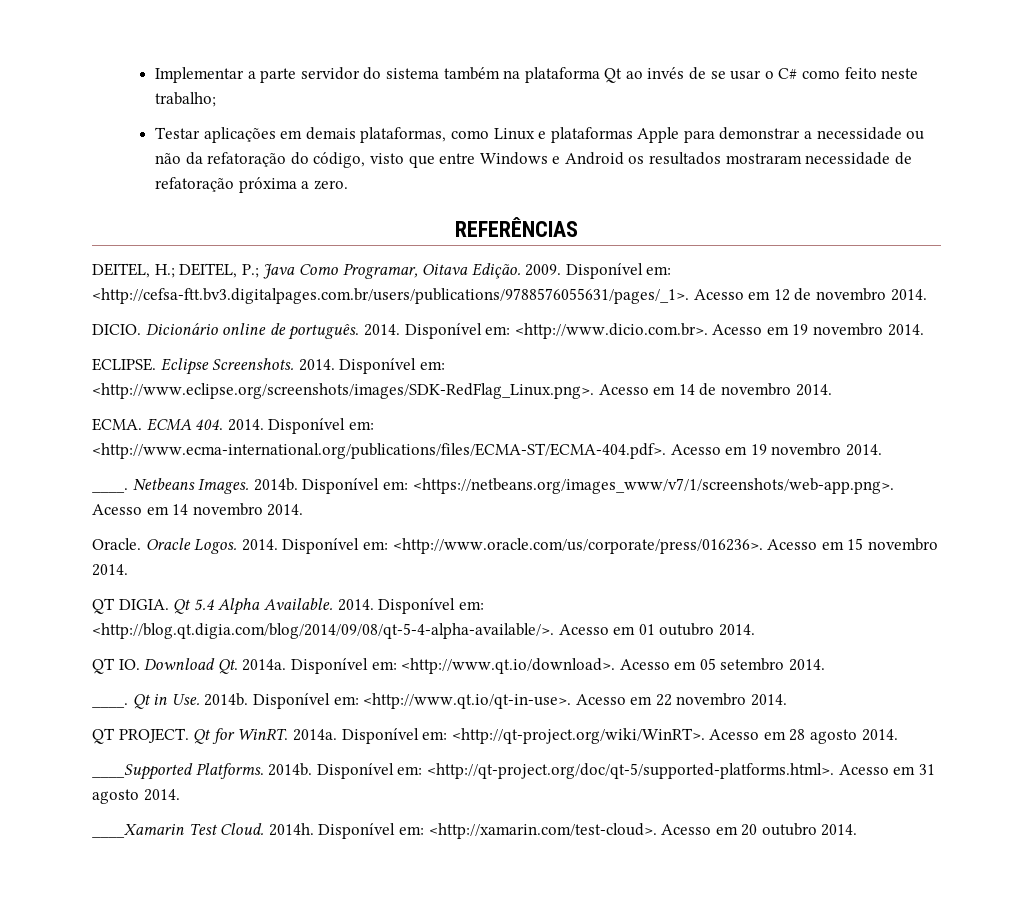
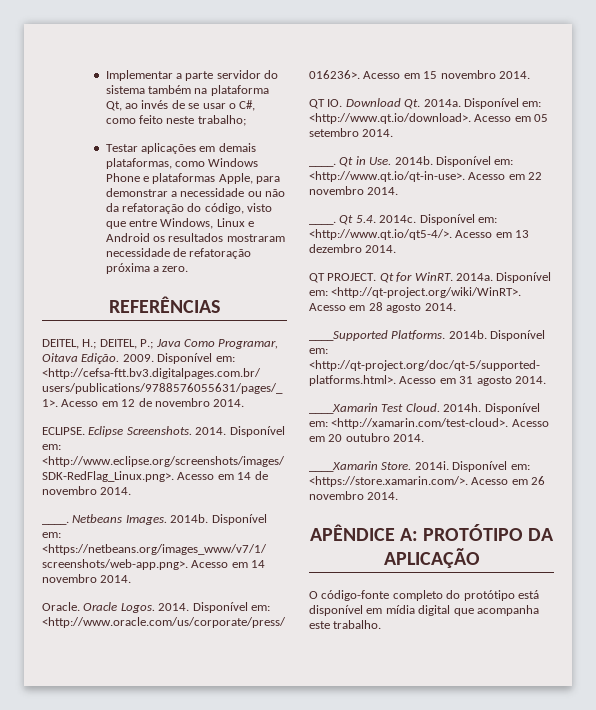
- Implementar a parte servidor do sistema também na plataforma Qt ao invés de se usar o C# como feito neste trabalho;
+ Implementar a parte servidor do sistema também na plataforma Qt, ao invés de se usar o C#, como feito neste trabalho;
- Testar aplicações em demais plataformas, como Linux e plataformas Apple para demonstrar a necessidade ou não da refatoração do código, visto que entre Windows e Android os resultados mostraram necessidade de refatoração próxima a zero.
+ Testar aplicações em demais plataformas, como Windows Phone e plataformas Apple, para demonstrar a necessidade ou não da refatoração do código, visto que entre Windows, Linux e Android os resultados mostraram necessidade de refatoração próxima a zero.
- DICIO. Dicionário online de português. 2014. Disponível em: <http://www.dicio.com.br>. Acesso em 19 novembro 2014.
- ECMA. ECMA 404. 2014. Disponível em: <http://www.ecma-international.org/publications/files/ECMA-ST/ECMA-404.pdf>. Acesso em 19 novembro 2014.
- QT DIGIA. Qt 5.4 Alpha Available. 2014. Disponível em: <http://blog.qt.digia.com/blog/2014/09/08/qt-5-4-alpha-available/>. Acesso em 01 outubro 2014.
+ ____. Qt 5.4. 2014c. Disponível em: <http://www.qt.io/qt5-4/>. Acesso em 13 dezembro 2014.
+ ____Xamarin Store. 2014i. Disponível em: <https://store.xamarin.com/>. Acesso em 26 novembro 2014.
+ APÊNDICE A: PROTÓTIPO DA APLICAÇÃO
+ O código-fonte completo do protótipo está disponível em mídia digital que acompanha este trabalho.

